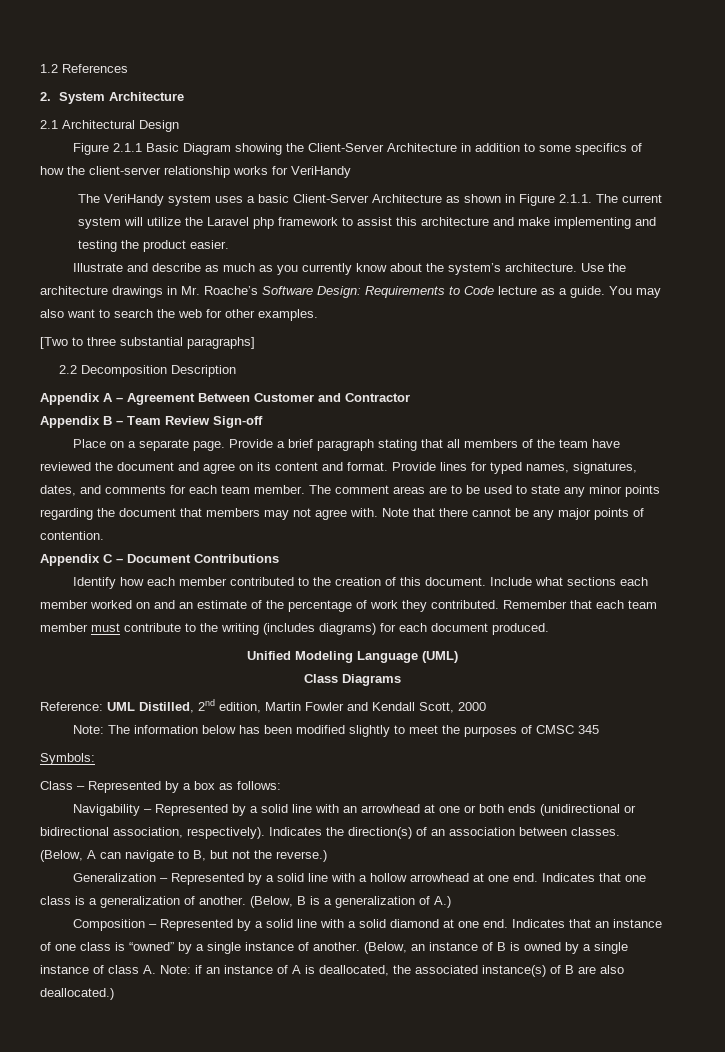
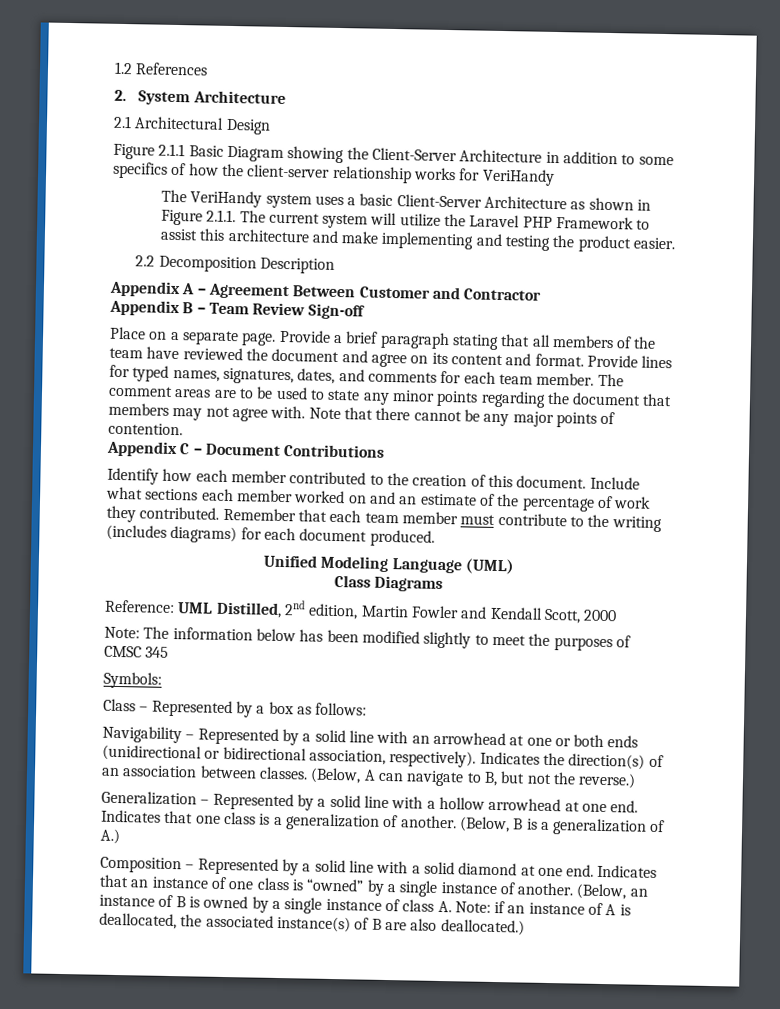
- The VeriHandy system uses a basic Client-Server Architecture as shown in Figure 2.1.1. The current system will utilize the Laravel php framework to assist this architecture and make implementing and testing the product easier.
+ The VeriHandy system uses a basic Client-Server Architecture as shown in Figure 2.1.1. The current system will utilize the Laravel PHP Framework to assist this architecture and make implementing and testing the product easier.
- Illustrate and describe as much as you currently know about the system’s architecture. Use the architecture drawings in Mr. Roache’s Software Design: Requirements to Code lecture as a guide. You may also want to search the web for other examples.
- [Two to three substantial paragraphs]

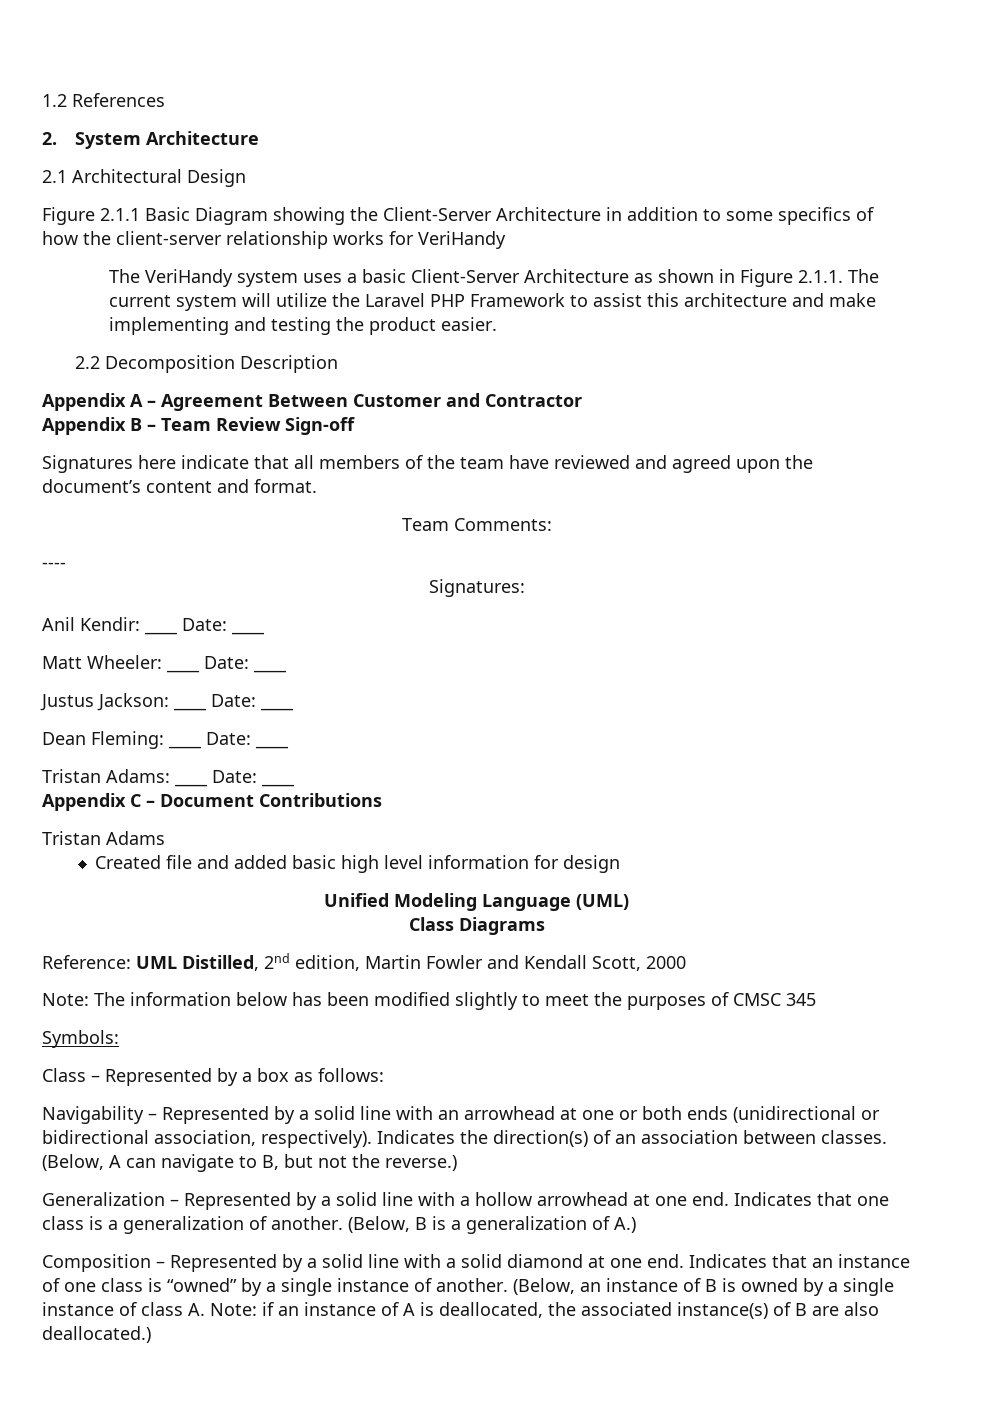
- Place on a separate page. Provide a brief paragraph stating that all members of the team have reviewed the document and agree on its content and format. Provide lines for typed names, signatures, dates, and comments for each team member. The comment areas are to be used to state any minor points regarding the document that members may not agree with. Note that there cannot be any major points of contention.
+ Signatures here indicate that all members of the team have reviewed and agreed upon the document’s content and format.
+ Team Comments:
+ ----
+ Signatures:
+ Anil Kendir: ____ Date: ____
+ Matt Wheeler: ____ Date: ____
+ Justus Jackson: ____ Date: ____
+ Dean Fleming: ____ Date: ____
+ Tristan Adams: ____ Date: ____
- Identify how each member contributed to the creation of this document. Include what sections each member worked on and an estimate of the percentage of work they contributed. Remember that each team member must contribute to the writing (includes diagrams) for each document produced.
+ Tristan Adams
+ Created file and added basic high level information for design

